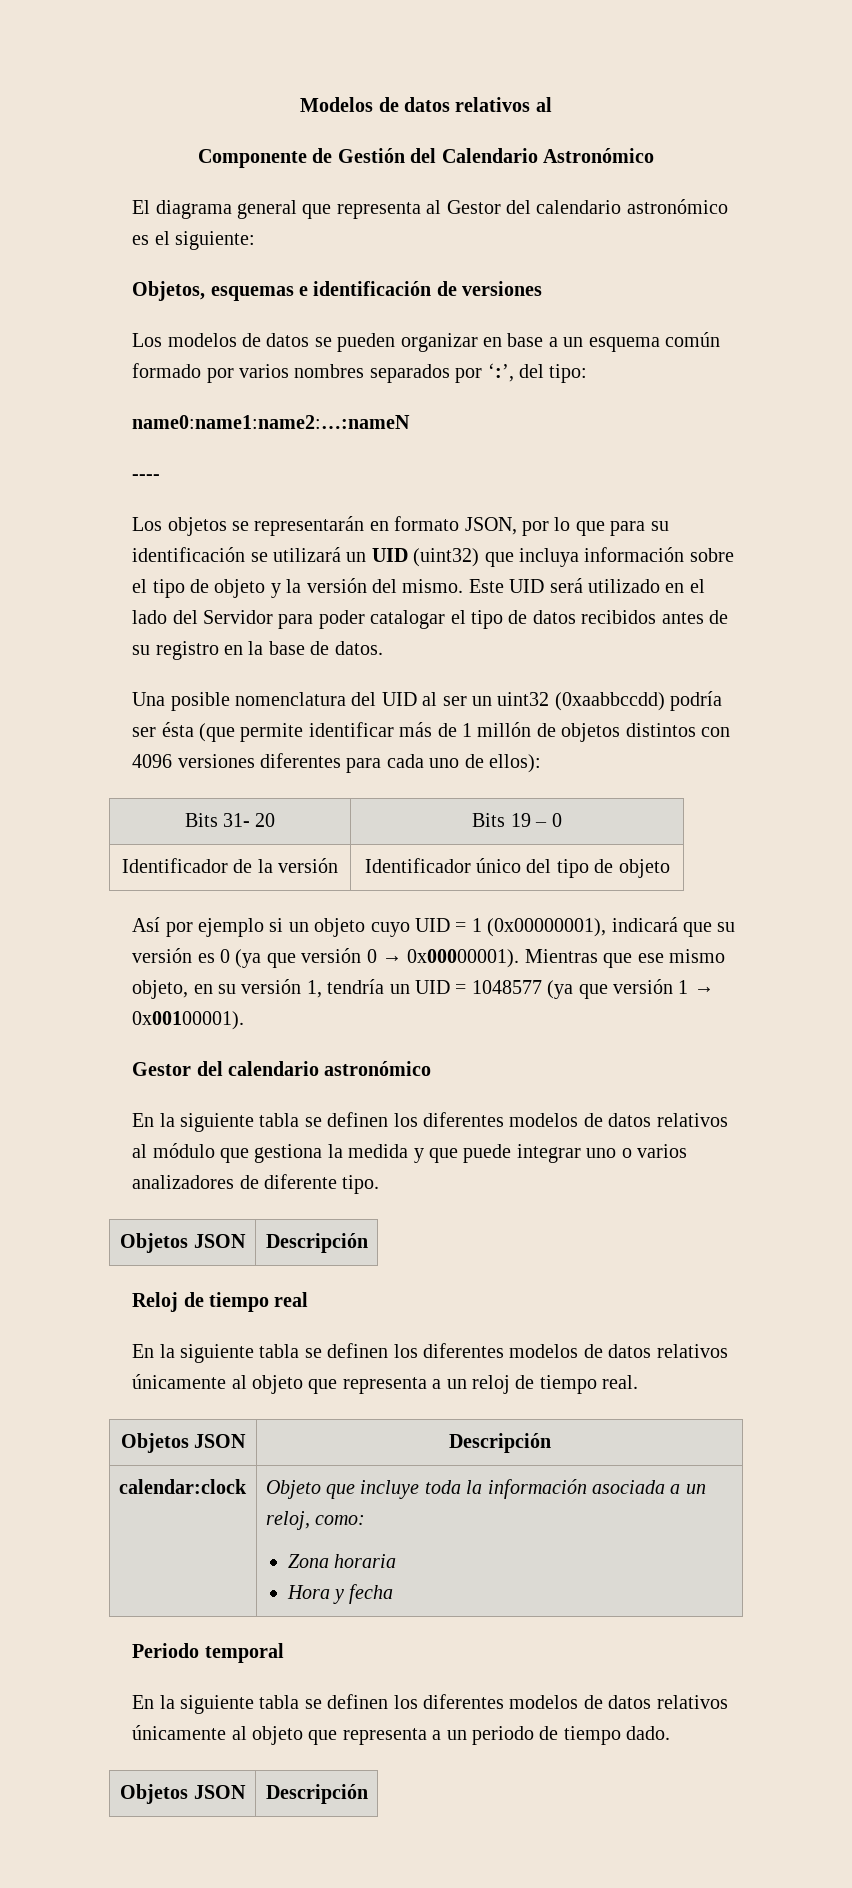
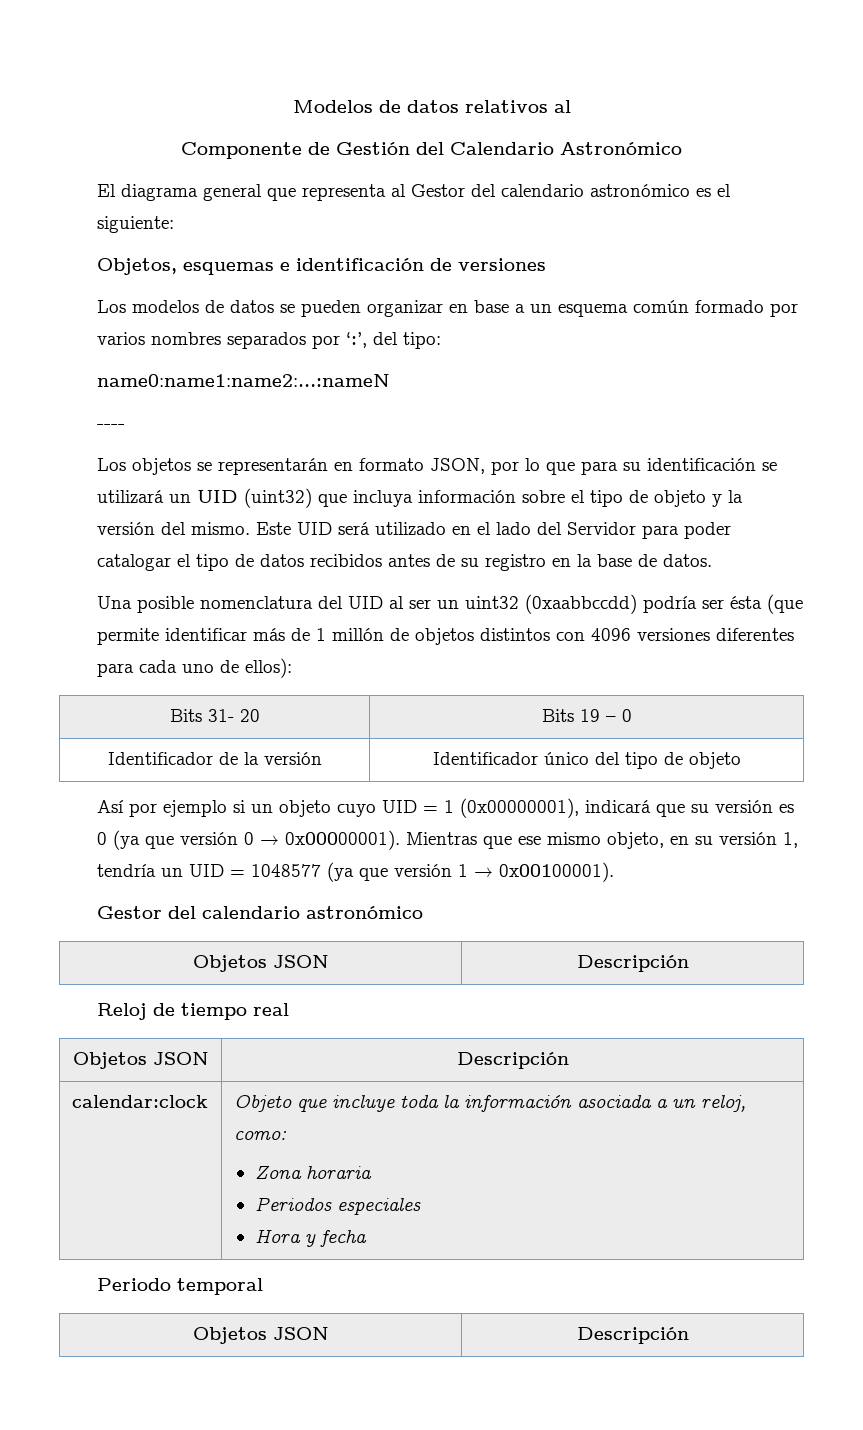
- En la siguiente tabla se definen los diferentes modelos de datos relativos al módulo que gestiona la medida y que puede integrar uno o varios analizadores de diferente tipo.
- En la siguiente tabla se definen los diferentes modelos de datos relativos únicamente al objeto que representa a un reloj de tiempo real.
  calendar:clock | Objeto que incluye toda la información asociada a un reloj, como:
  Zona horaria
+ Periodos especiales
- En la siguiente tabla se definen los diferentes modelos de datos relativos únicamente al objeto que representa a un periodo de tiempo dado.

